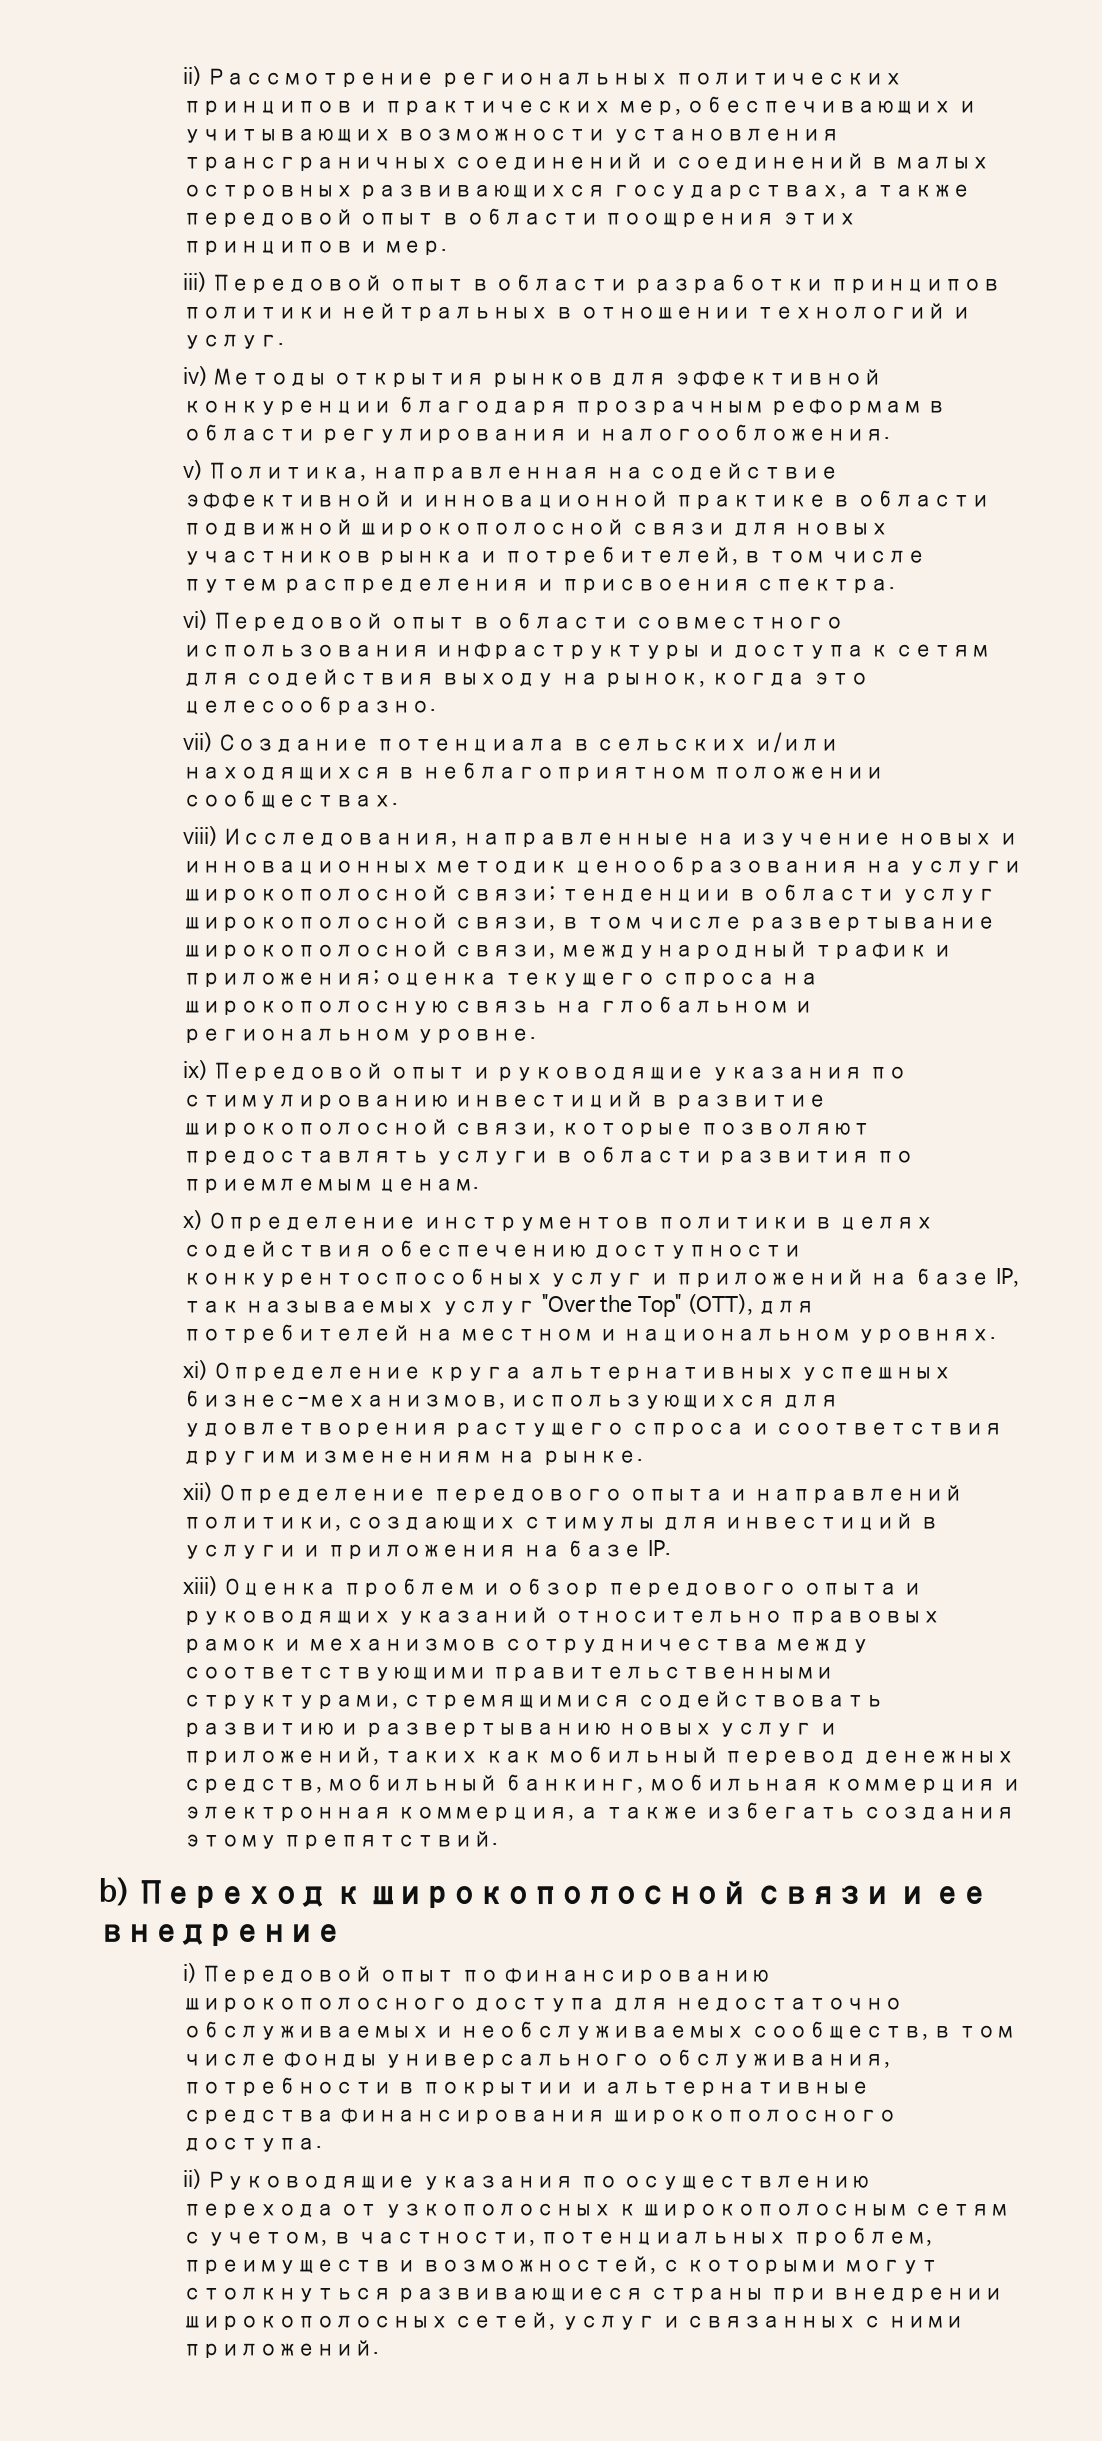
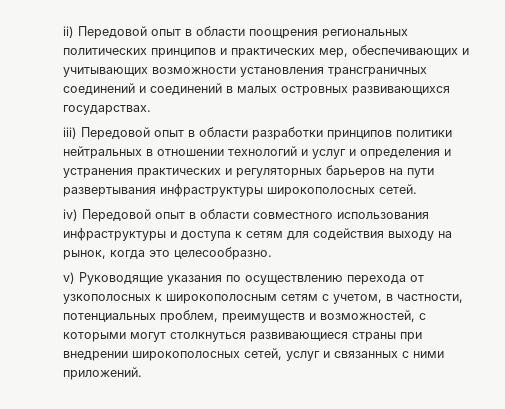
- ii) Рассмотрение региональных политических принципов и практических мер, обеспечивающих и учитывающих возможности установления трансграничных соединений и соединений в малых островных развивающихся государствах, а также передовой опыт в области поощрения этих принципов и мер.
+ ii) Передовой опыт в области поощрения региональных политических принципов и практических мер, обеспечивающих и учитывающих возможности установления трансграничных соединений и соединений в малых островных развивающихся государствах.
- iii) Передовой опыт в области разработки принципов политики нейтральных в отношении технологий и услуг.
- iv) Методы открытия рынков для эффективной конкуренции благодаря прозрачным реформам в области регулирования и налогообложения.
- v) Политика, направленная на содействие эффективной и инновационной практике в области подвижной широкополосной связи для новых участников рынка и потребителей, в том числе путем распределения и присвоения спектра.
- vi) Передовой опыт в области совместного использования инфраструктуры и доступа к сетям для содействия выходу на рынок, когда это целесообразно.
+ iii) Передовой опыт в области разработки принципов политики нейтральных в отношении технологий и услуг и определения и устранения практических и регуляторных барьеров на пути развертывания инфраструктуры широкополосных сетей.
+ iv) Передовой опыт в области совместного использования инфраструктуры и доступа к сетям для содействия выходу на рынок, когда это целесообразно.
- vii) Создание потенциала в сельских и/или находящихся в неблагоприятном положении сообществах.
- viii) Исследования, направленные на изучение новых и инновационных методик ценообразования на услуги широкополосной связи; тенденции в области услуг широкополосной связи, в том числе развертывание широкополосной связи, международный трафик и приложения; оценка текущего спроса на широкополосную связь на глобальном и региональном уровне.
- ix) Передовой опыт и руководящие указания по стимулированию инвестиций в развитие широкополосной связи, которые позволяют предоставлять услуги в области развития по приемлемым ценам.
- x) Определение инструментов политики в целях содействия обеспечению доступности конкурентоспособных услуг и приложений на базе IP, так называемых услуг "Over the Top" (OTT), для потребителей на местном и национальном уровнях.
- xi) Определение круга альтернативных успешных бизнес-механизмов, использующихся для удовлетворения растущего спроса и соответствия другим изменениям на рынке.
- xii) Определение передового опыта и направлений политики, создающих стимулы для инвестиций в услуги и приложения на базе IP.
- xiii) Оценка проблем и обзор передового опыта и руководящих указаний относительно правовых рамок и механизмов сотрудничества между соответствующими правительственными структурами, стремящимися содействовать развитию и развертыванию новых услуг и приложений, таких как мобильный перевод денежных средств, мобильный банкинг, мобильная коммерция и электронная коммерция, а также избегать создания этому препятствий.
- b) Переход к широкополосной связи и ее внедрение
- i) Передовой опыт по финансированию широкополосного доступа для недостаточно обслуживаемых и необслуживаемых сообществ, в том числе фонды универсального обслуживания, потребности в покрытии и альтернативные средства финансирования широкополосного доступа.
- ii) Руководящие указания по осуществлению перехода от узкополосных к широкополосным сетям с учетом, в частности, потенциальных проблем, преимуществ и возможностей, с которыми могут столкнуться развивающиеся страны при внедрении широкополосных сетей, услуг и связанных с ними приложений.
+ v) Руководящие указания по осуществлению перехода от узкополосных к широкополосным сетям с учетом, в частности, потенциальных проблем, преимуществ и возможностей, с которыми могут столкнуться развивающиеся страны при внедрении широкополосных сетей, услуг и связанных с ними приложений.

